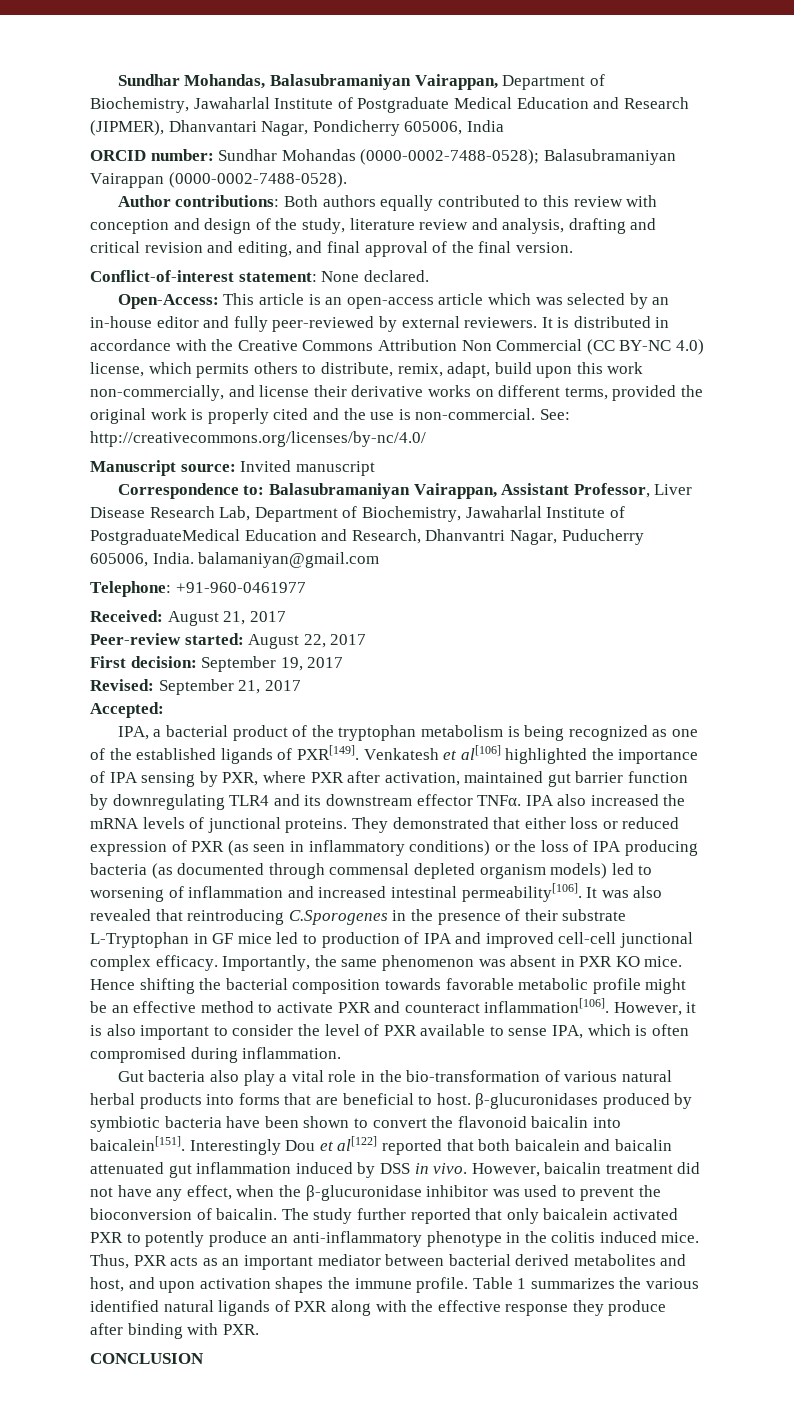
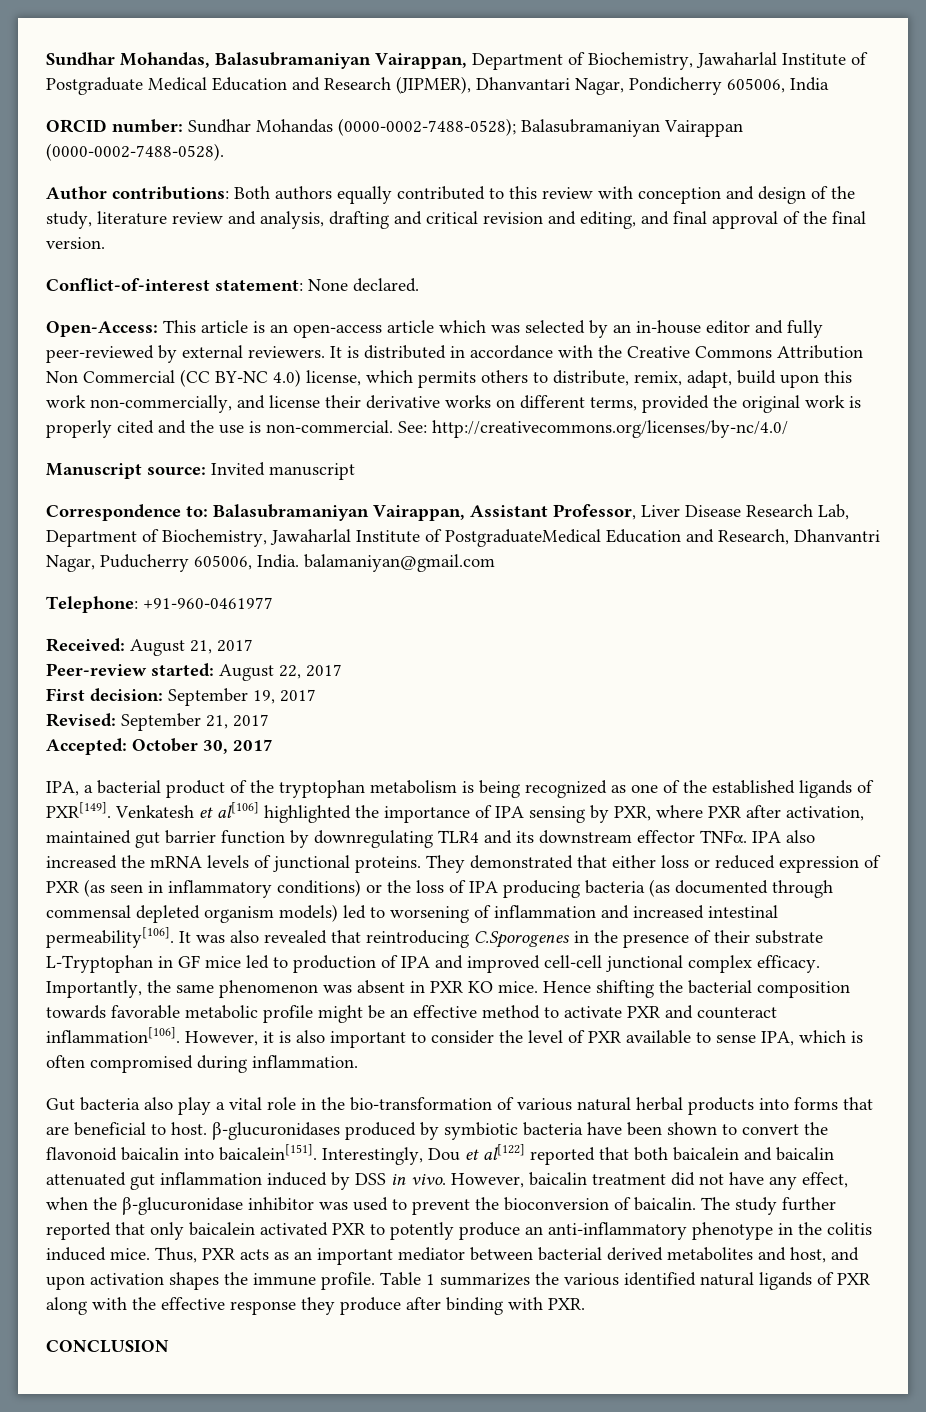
- Accepted:
+ Accepted: October 30, 2017
- Interestingly Dou et al[122] reported that both baicalein and baicalin attenuated gut inflammation induced by DSS in vivo.
+ Interestingly, Dou et al[122] reported that both baicalein and baicalin attenuated gut inflammation induced by DSS in vivo.

